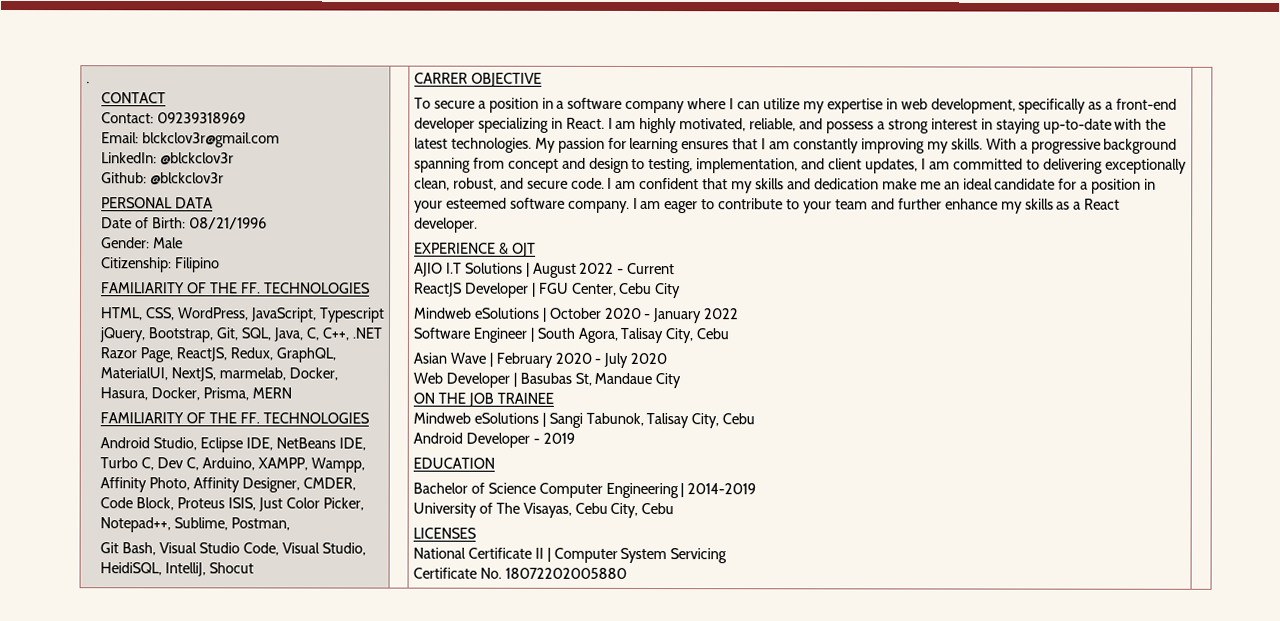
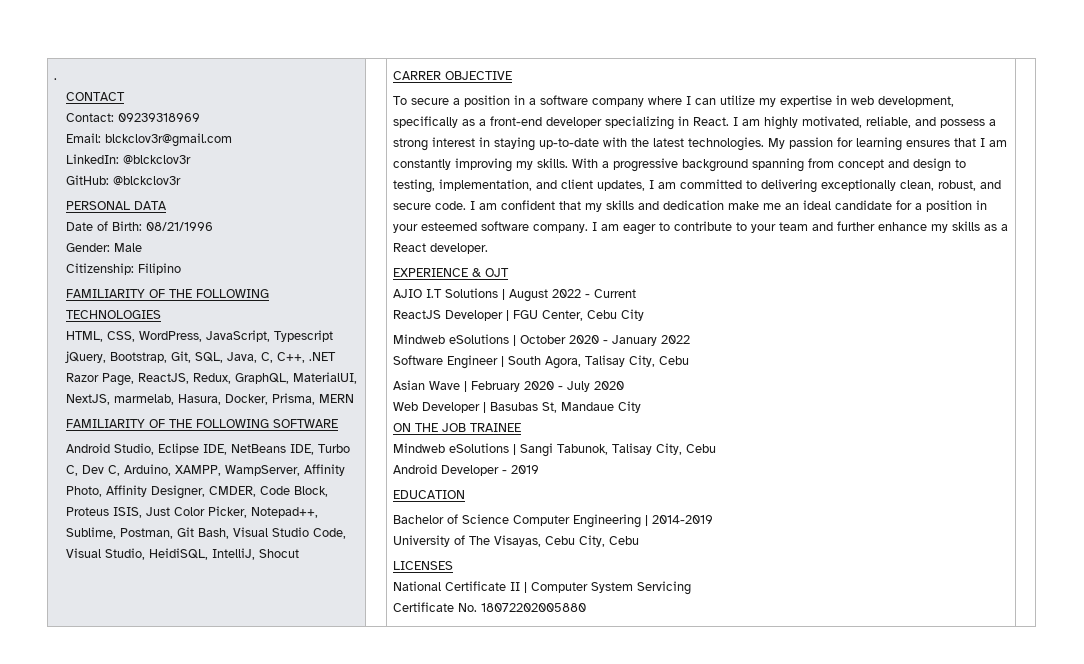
- Github: @blckclov3r
+ GitHub: @blckclov3r
  Citizenship: Filipino
- FAMILIARITY OF THE FF. TECHNOLOGIES
+ FAMILIARITY OF THE FOLLOWING TECHNOLOGIES
- HTML, CSS, WordPress, JavaScript, Typescript jQuery, Bootstrap, Git, SQL, Java, C, C++, .NET Razor Page, ReactJS, Redux, GraphQL, MaterialUI, NextJS, marmelab, Docker, Hasura, Docker, Prisma, MERN
- FAMILIARITY OF THE FF. TECHNOLOGIES
+ HTML, CSS, WordPress, JavaScript, Typescript jQuery, Bootstrap, Git, SQL, Java, C, C++, .NET Razor Page, ReactJS, Redux, GraphQL, MaterialUI, NextJS, marmelab, Hasura, Docker, Prisma, MERN
+ FAMILIARITY OF THE FOLLOWING SOFTWARE
- Android Studio, Eclipse IDE, NetBeans IDE, Turbo C, Dev C, Arduino, XAMPP, Wampp, Affinity Photo, Affinity Designer, CMDER, Code Block, Proteus ISIS, Just Color Picker, Notepad++, Sublime, Postman,
- Git Bash, Visual Studio Code, Visual Studio, HeidiSQL, IntelliJ, Shocut
+ Android Studio, Eclipse IDE, NetBeans IDE, Turbo C, Dev C, Arduino, XAMPP, WampServer, Affinity Photo, Affinity Designer, CMDER, Code Block, Proteus ISIS, Just Color Picker, Notepad++, Sublime, Postman, Git Bash, Visual Studio Code, Visual Studio, HeidiSQL, IntelliJ, Shocut

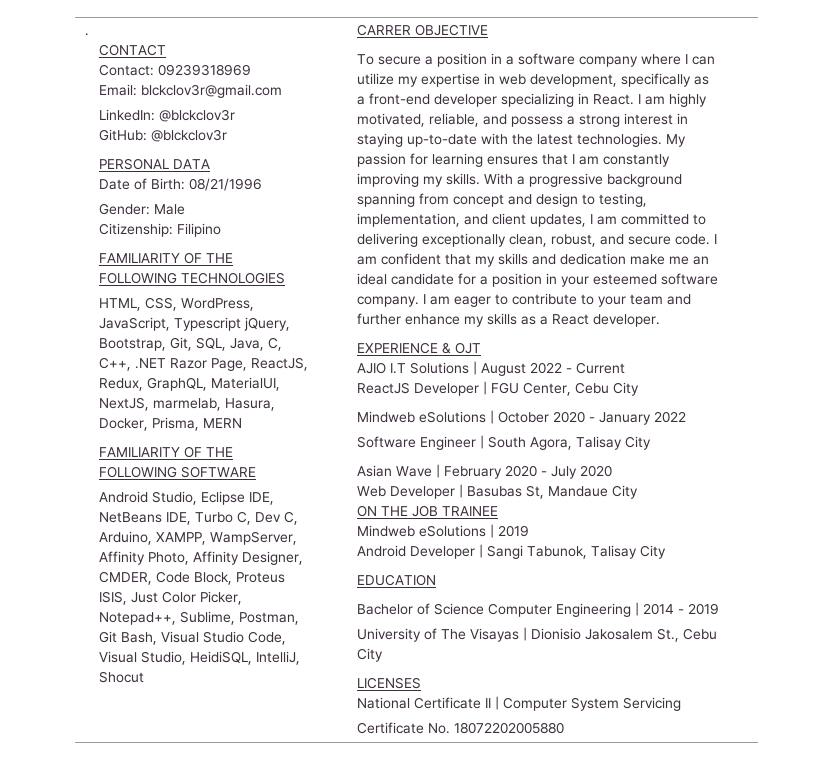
- Software Engineer | South Agora, Talisay City, Cebu
+ Software Engineer | South Agora, Talisay City
- Mindweb eSolutions | Sangi Tabunok, Talisay City, Cebu
- Android Developer - 2019
+ Mindweb eSolutions | 2019
+ Android Developer | Sangi Tabunok, Talisay City
- Bachelor of Science Computer Engineering | 2014-2019
+ Bachelor of Science Computer Engineering | 2014 - 2019
- University of The Visayas, Cebu City, Cebu
+ University of The Visayas | Dionisio Jakosalem St., Cebu City

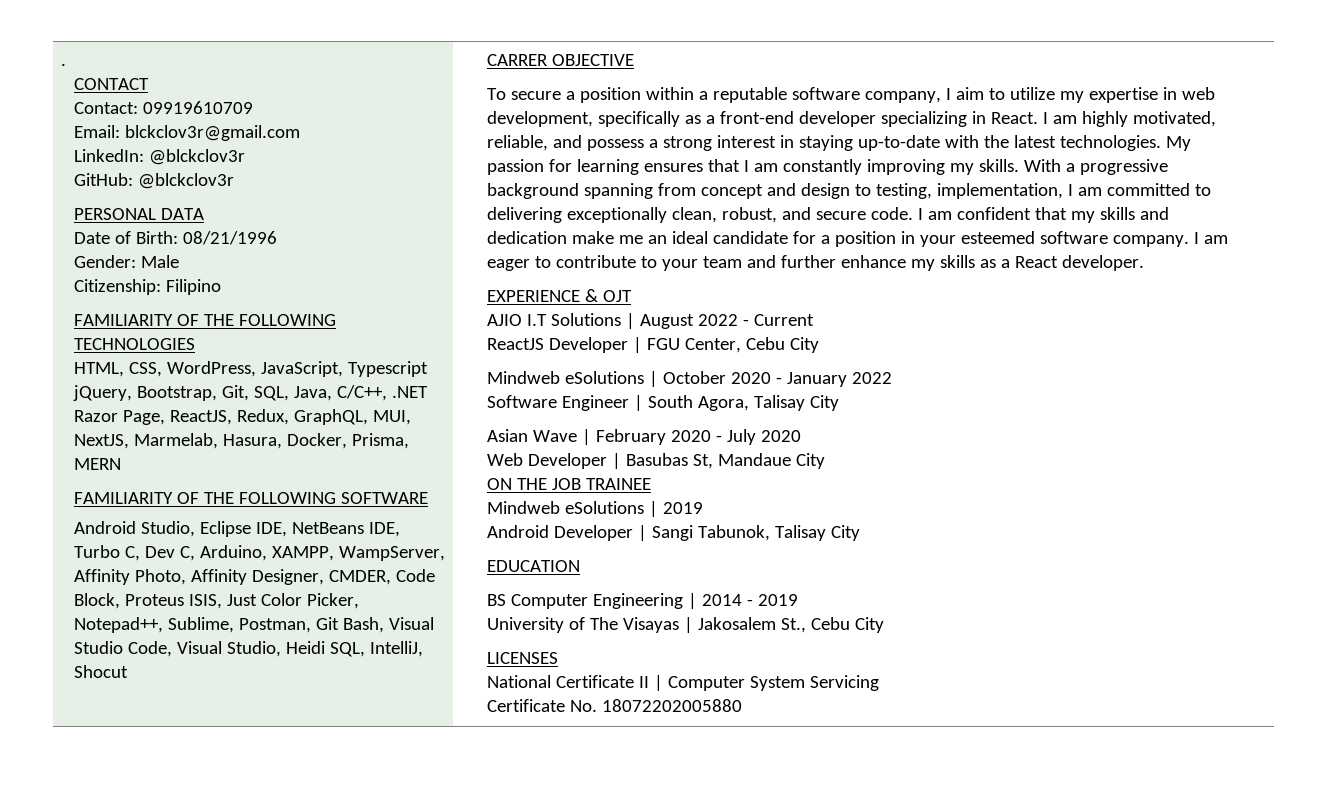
- Contact: 09239318969
+ Contact: 09919610709
- HTML, CSS, WordPress, JavaScript, Typescript jQuery, Bootstrap, Git, SQL, Java, C, C++, .NET Razor Page, ReactJS, Redux, GraphQL, MaterialUI, NextJS, marmelab, Hasura, Docker, Prisma, MERN
+ HTML, CSS, WordPress, JavaScript, Typescript jQuery, Bootstrap, Git, SQL, Java, C/C++, .NET Razor Page, ReactJS, Redux, GraphQL, MUI, NextJS, Marmelab, Hasura, Docker, Prisma, MERN
- Android Studio, Eclipse IDE, NetBeans IDE, Turbo C, Dev C, Arduino, XAMPP, WampServer, Affinity Photo, Affinity Designer, CMDER, Code Block, Proteus ISIS, Just Color Picker, Notepad++, Sublime, Postman, Git Bash, Visual Studio Code, Visual Studio, HeidiSQL, IntelliJ, Shocut
+ Android Studio, Eclipse IDE, NetBeans IDE, Turbo C, Dev C, Arduino, XAMPP, WampServer, Affinity Photo, Affinity Designer, CMDER, Code Block, Proteus ISIS, Just Color Picker, Notepad++, Sublime, Postman, Git Bash, Visual Studio Code, Visual Studio, Heidi SQL, IntelliJ, Shocut
- To secure a position in a software company where I can utilize my expertise in web development, specifically as a front-end developer specializing in React.
+ To secure a position within a reputable software company, I aim to utilize my expertise in web development, specifically as a front-end developer specializing in React.
- With a progressive background spanning from concept and design to testing, implementation, and client updates, I am committed to delivering exceptionally clean, robust, and secure code.
+ With a progressive background spanning from concept and design to testing, implementation, I am committed to delivering exceptionally clean, robust, and secure code.
- Bachelor of Science Computer Engineering | 2014 - 2019
+ BS Computer Engineering | 2014 - 2019
- University of The Visayas | Dionisio Jakosalem St., Cebu City
+ University of The Visayas | Jakosalem St., Cebu City

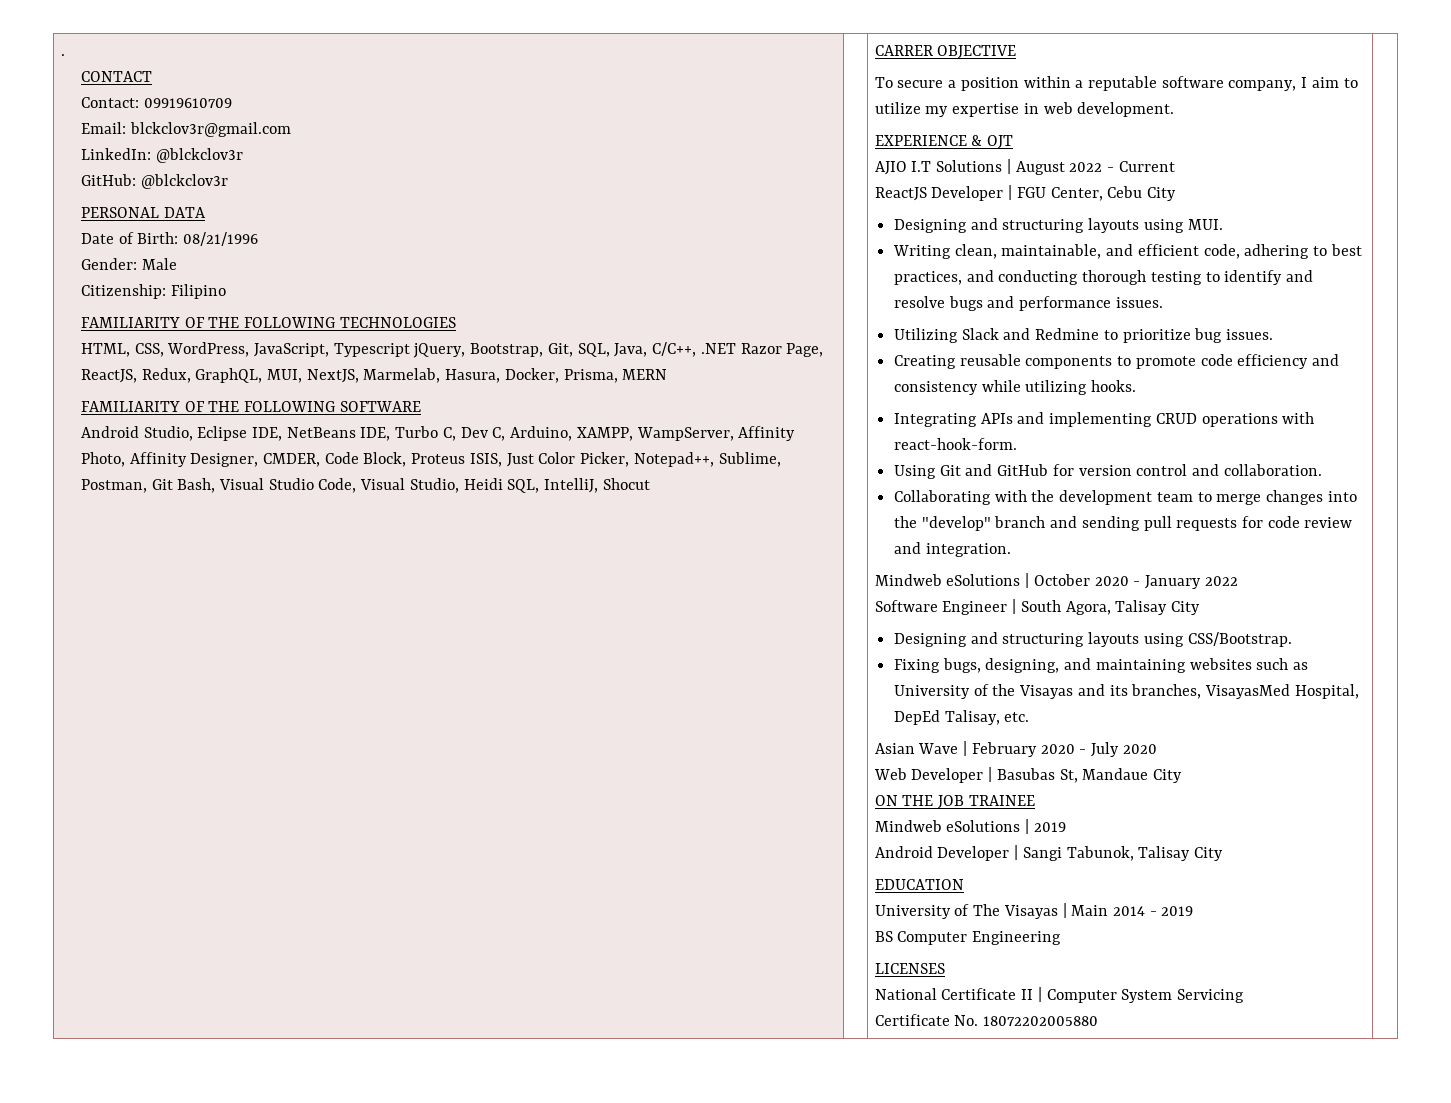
- To secure a position within a reputable software company, I aim to utilize my expertise in web development, specifically as a front-end developer specializing in React. I am highly motivated, reliable, and possess a strong interest in staying up-to-date with the latest technologies. My passion for learning ensures that I am constantly improving my skills. With a progressive background spanning from concept and design to testing, implementation, I am committed to delivering exceptionally clean, robust, and secure code. I am confident that my skills and dedication make me an ideal candidate for a position in your esteemed software company. I am eager to contribute to your team and further enhance my skills as a React developer.
+ To secure a position within a reputable software company, I aim to utilize my expertise in web development.
+ Designing and structuring layouts using MUI.
+ Writing clean, maintainable, and efficient code, adhering to best practices, and conducting thorough testing to identify and resolve bugs and performance issues.
+ Utilizing Slack and Redmine to prioritize bug issues.
+ Creating reusable components to promote code efficiency and consistency while utilizing hooks.
+ Integrating APIs and implementing CRUD operations with react-hook-form.
+ Using Git and GitHub for version control and collaboration.
+ Collaborating with the development team to merge changes into the "develop" branch and sending pull requests for code review and integration.
+ Designing and structuring layouts using CSS/Bootstrap.
+ Fixing bugs, designing, and maintaining websites such as University of the Visayas and its branches, VisayasMed Hospital, DepEd Talisay, etc.
- BS Computer Engineering | 2014 - 2019
- University of The Visayas | Jakosalem St., Cebu City
+ University of The Visayas | Main 2014 - 2019
+ BS Computer Engineering

